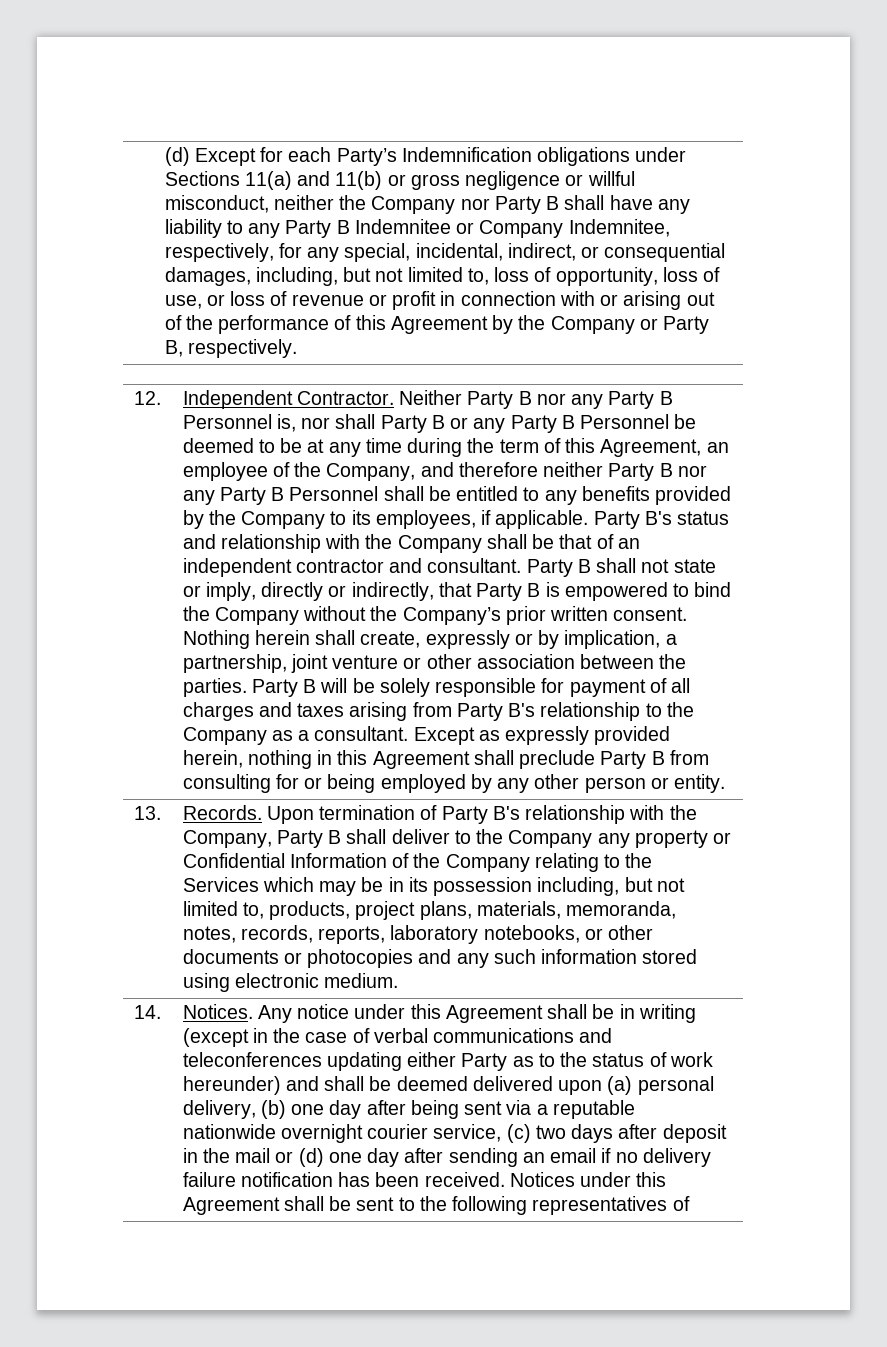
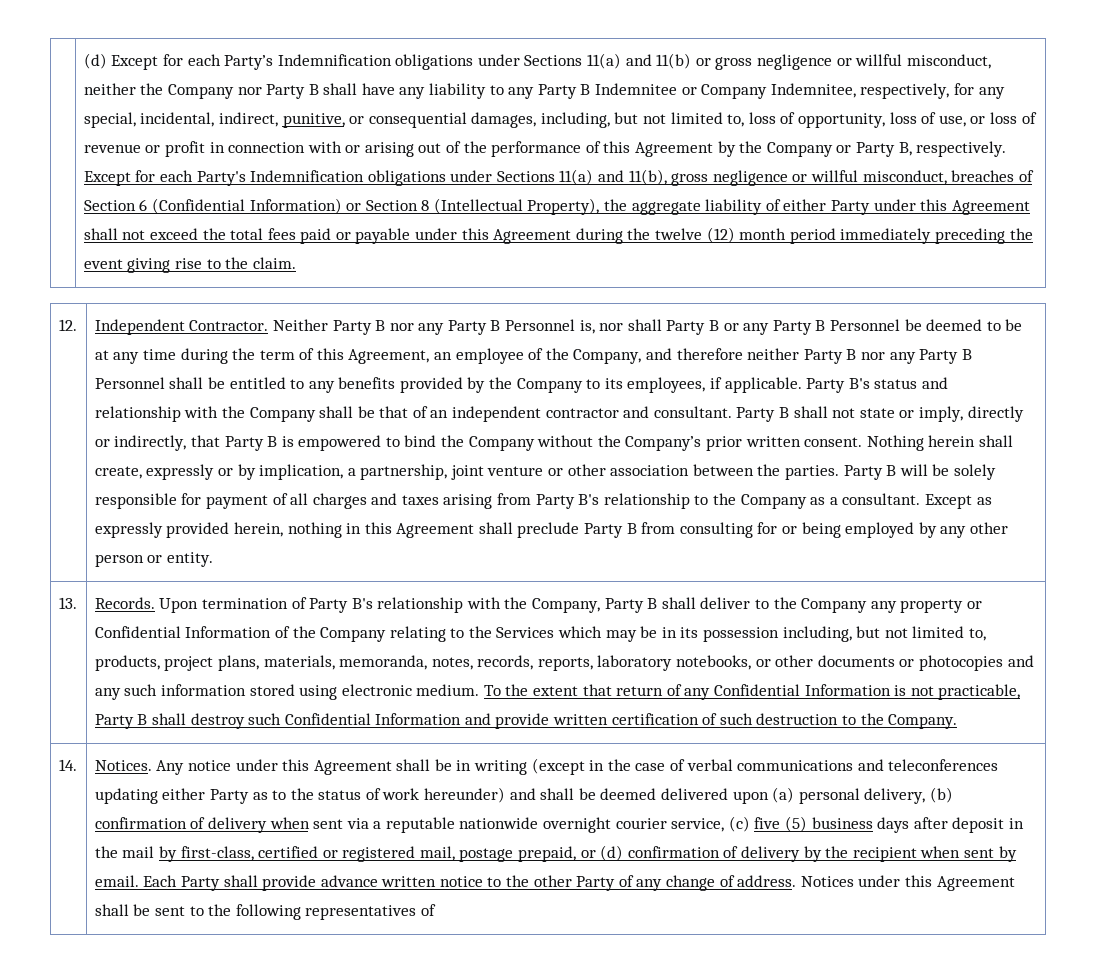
- (d) Except for each Party’s Indemnification obligations under Sections 11(a) and 11(b) or gross negligence or willful misconduct, neither the Company nor Party B shall have any liability to any Party B Indemnitee or Company Indemnitee, respectively, for any special, incidental, indirect, or consequential damages, including, but not limited to, loss of opportunity, loss of use, or loss of revenue or profit in connection with or arising out of the performance of this Agreement by the Company or Party B, respectively.
+ (d) Except for each Party’s Indemnification obligations under Sections 11(a) and 11(b) or gross negligence or willful misconduct, neither the Company nor Party B shall have any liability to any Party B Indemnitee or Company Indemnitee, respectively, for any special, incidental, indirect, punitive, or consequential damages, including, but not limited to, loss of opportunity, loss of use, or loss of revenue or profit in connection with or arising out of the performance of this Agreement by the Company or Party B, respectively. Except for each Party's Indemnification obligations under Sections 11(a) and 11(b), gross negligence or willful misconduct, breaches of Section 6 (Confidential Information) or Section 8 (Intellectual Property), the aggregate liability of either Party under this Agreement shall not exceed the total fees paid or payable under this Agreement during the twelve (12) month period immediately preceding the event giving rise to the claim.
+ To the extent that return of any Confidential Information is not practicable, Party B shall destroy such Confidential Information and provide written certification of such destruction to the Company.
- Any notice under this Agreement shall be in writing (except in the case of verbal communications and teleconferences updating either Party as to the status of work hereunder) and shall be deemed delivered upon (a) personal delivery, (b) one day after being sent via a reputable nationwide overnight courier service, (c) two days after deposit in the mail or (d) one day after sending an email if no delivery failure notification has been received.
+ Any notice under this Agreement shall be in writing (except in the case of verbal communications and teleconferences updating either Party as to the status of work hereunder) and shall be deemed delivered upon (a) personal delivery, (b) confirmation of delivery when sent via a reputable nationwide overnight courier service, (c) five (5) business days after deposit in the mail by first-class, certified or registered mail, postage prepaid, or (d) confirmation of delivery by the recipient when sent by email. Each Party shall provide advance written notice to the other Party of any change of address.

